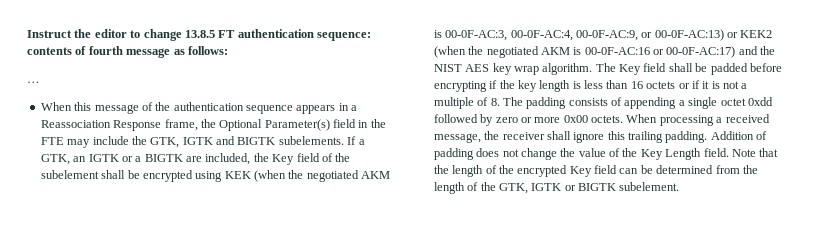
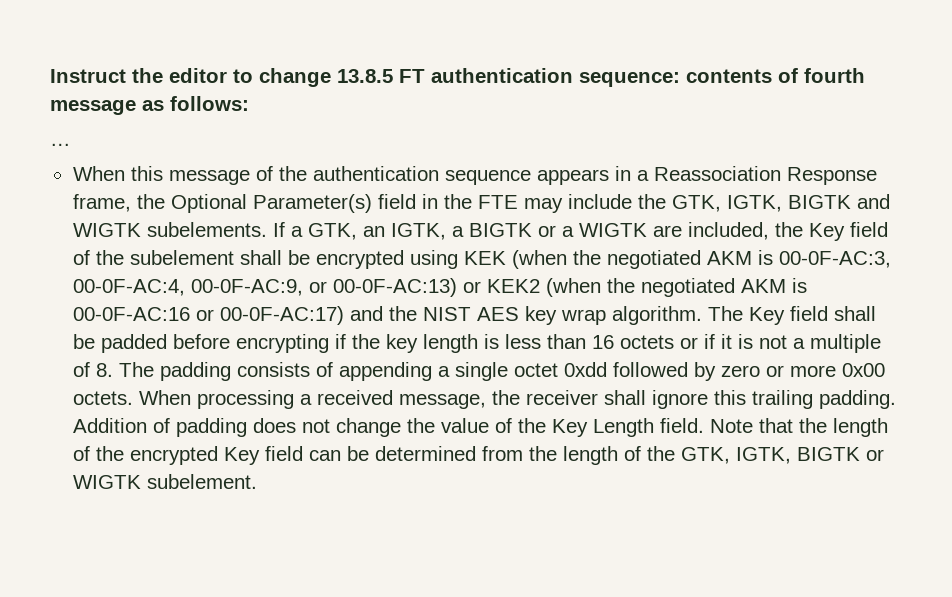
- When this message of the authentication sequence appears in a Reassociation Response frame, the Optional Parameter(s) field in the FTE may include the GTK, IGTK and BIGTK subelements.
+ When this message of the authentication sequence appears in a Reassociation Response frame, the Optional Parameter(s) field in the FTE may include the GTK, IGTK, BIGTK and WIGTK subelements.
- If a GTK, an IGTK or a BIGTK are included, the Key field of the subelement shall be encrypted using KEK (when the negotiated AKM is 00-0F-AC:3, 00-0F-AC:4, 00-0F-AC:9, or 00-0F-AC:13) or KEK2 (when the negotiated AKM is 00-0F-AC:16 or 00-0F-AC:17) and the NIST AES key wrap algorithm.
+ If a GTK, an IGTK, a BIGTK or a WIGTK are included, the Key field of the subelement shall be encrypted using KEK (when the negotiated AKM is 00-0F-AC:3, 00-0F-AC:4, 00-0F-AC:9, or 00-0F-AC:13) or KEK2 (when the negotiated AKM is 00-0F-AC:16 or 00-0F-AC:17) and the NIST AES key wrap algorithm.
- Note that the length of the encrypted Key field can be determined from the length of the GTK, IGTK or BIGTK subelement.
+ Note that the length of the encrypted Key field can be determined from the length of the GTK, IGTK, BIGTK or WIGTK subelement.

